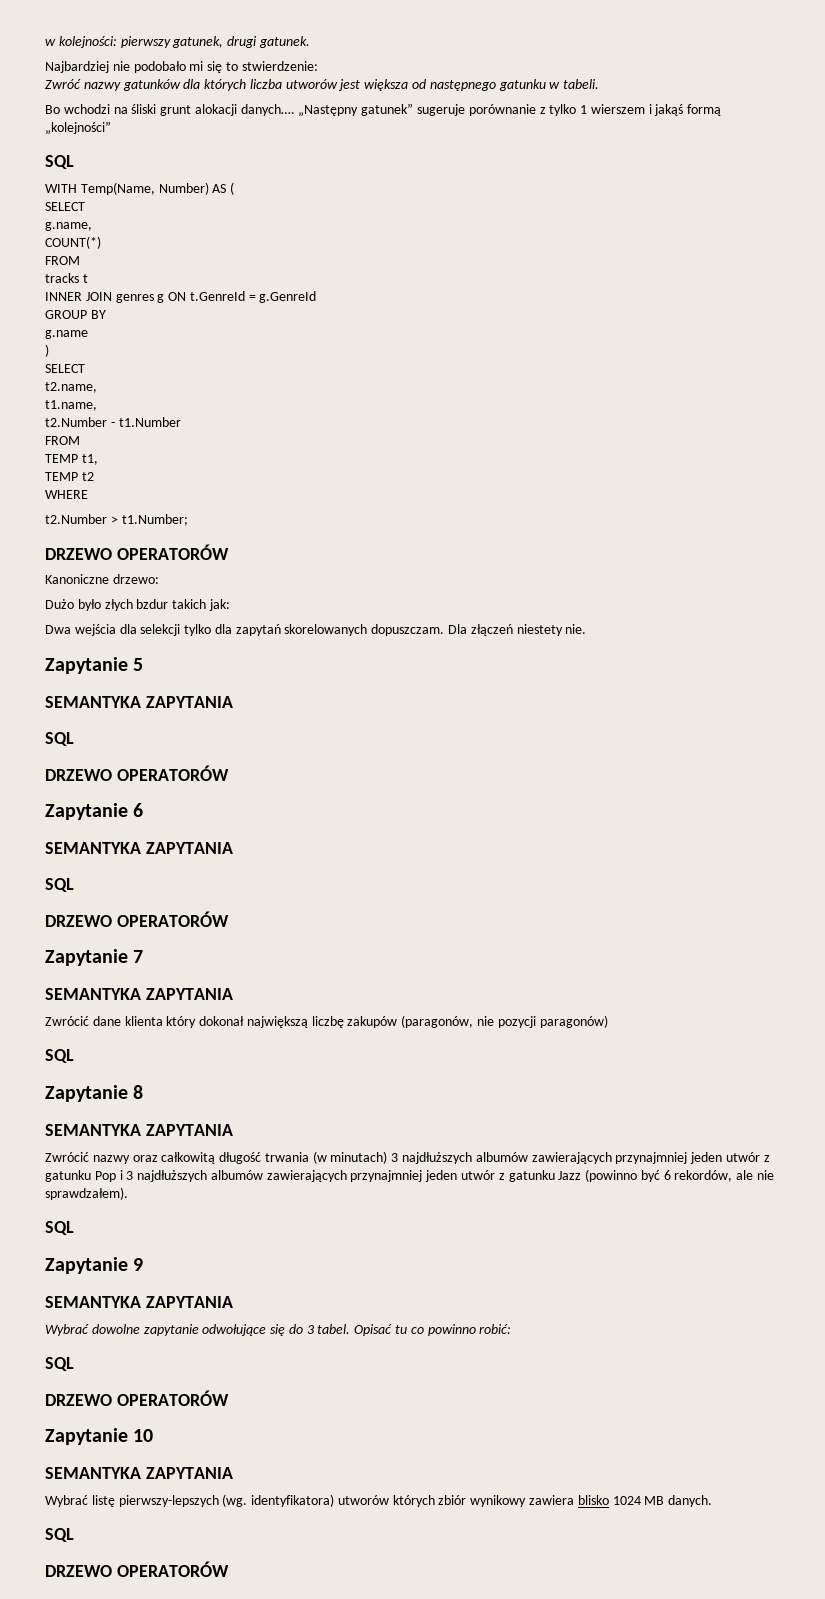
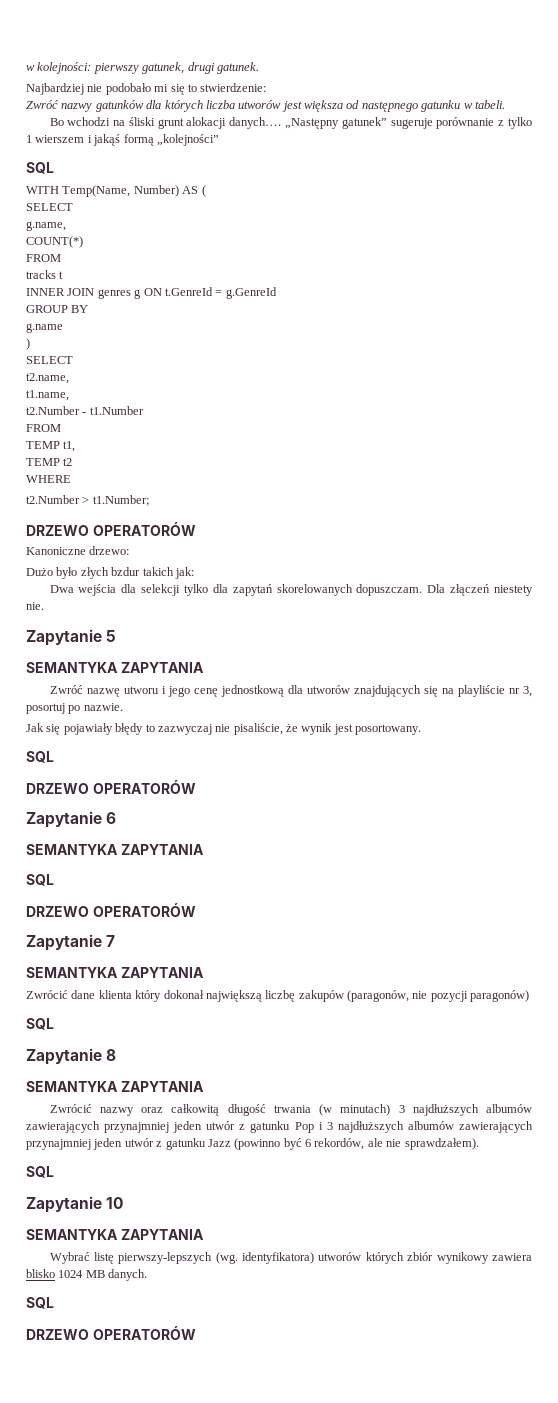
+ Zwróć nazwę utworu i jego cenę jednostkową dla utworów znajdujących się na playliście nr 3, posortuj po nazwie.
+ Jak się pojawiały błędy to zazwyczaj nie pisaliście, że wynik jest posortowany.
- Zapytanie 9
- SEMANTYKA ZAPYTANIA
- Wybrać dowolne zapytanie odwołujące się do 3 tabel. Opisać tu co powinno robić:
- SQL
- DRZEWO OPERATORÓW

